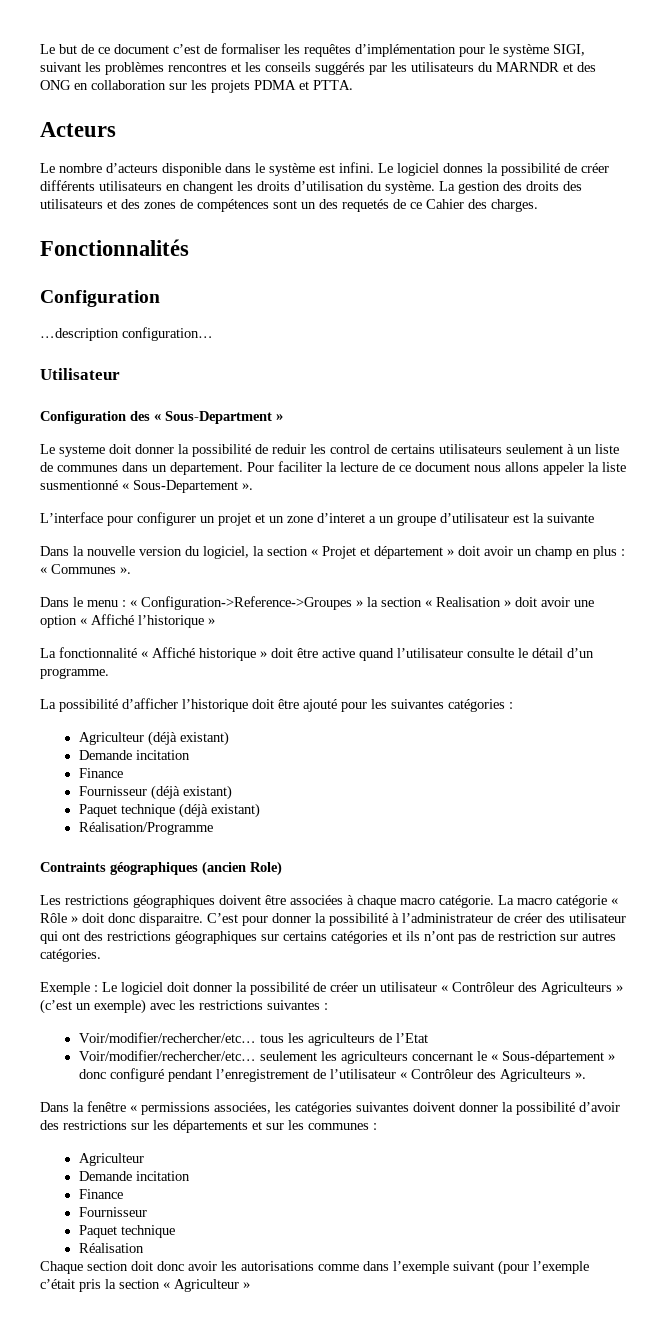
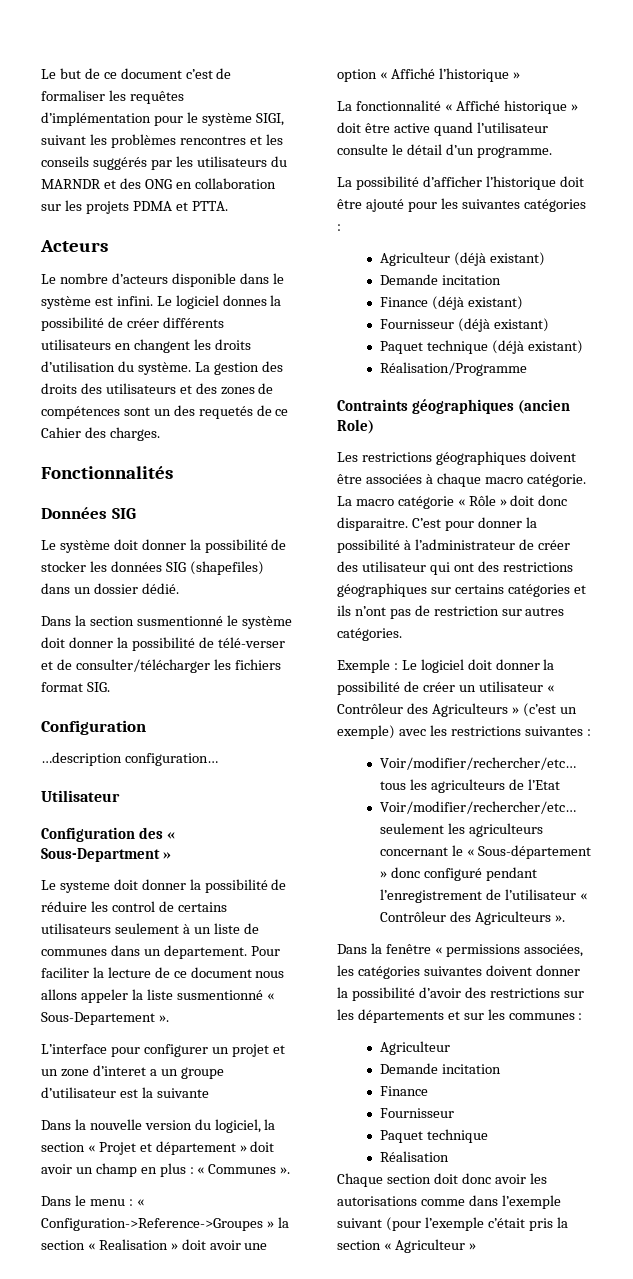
+ Données SIG
+ Le système doit donner la possibilité de stocker les données SIG (shapefiles) dans un dossier dédié.
+ Dans la section susmentionné le système doit donner la possibilité de télé-verser et de consulter/télécharger les fichiers format SIG.
- Le systeme doit donner la possibilité de reduir les control de certains utilisateurs seulement à un liste de communes dans un departement.
+ Le systeme doit donner la possibilité de réduire les control de certains utilisateurs seulement à un liste de communes dans un departement.
  Agriculteur (déjà existant)
  Demande incitation
- Finance
+ Finance (déjà existant)

